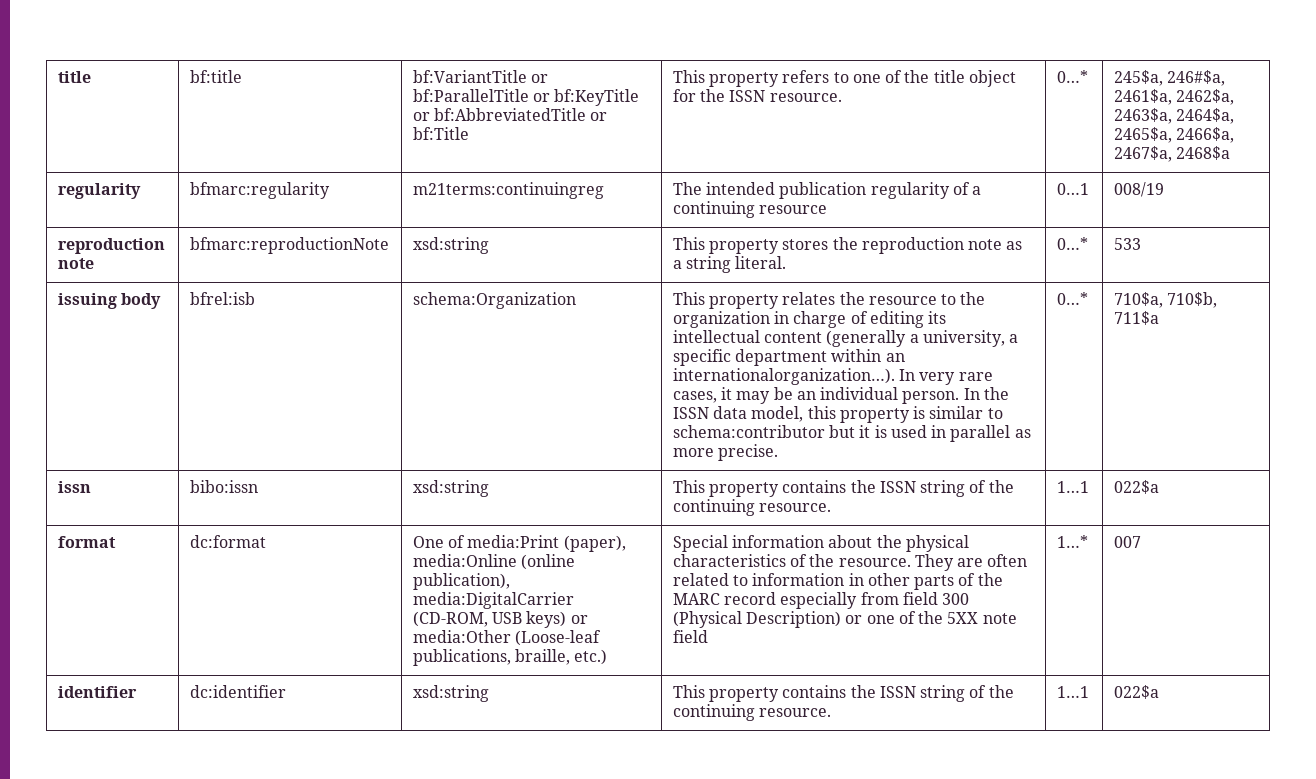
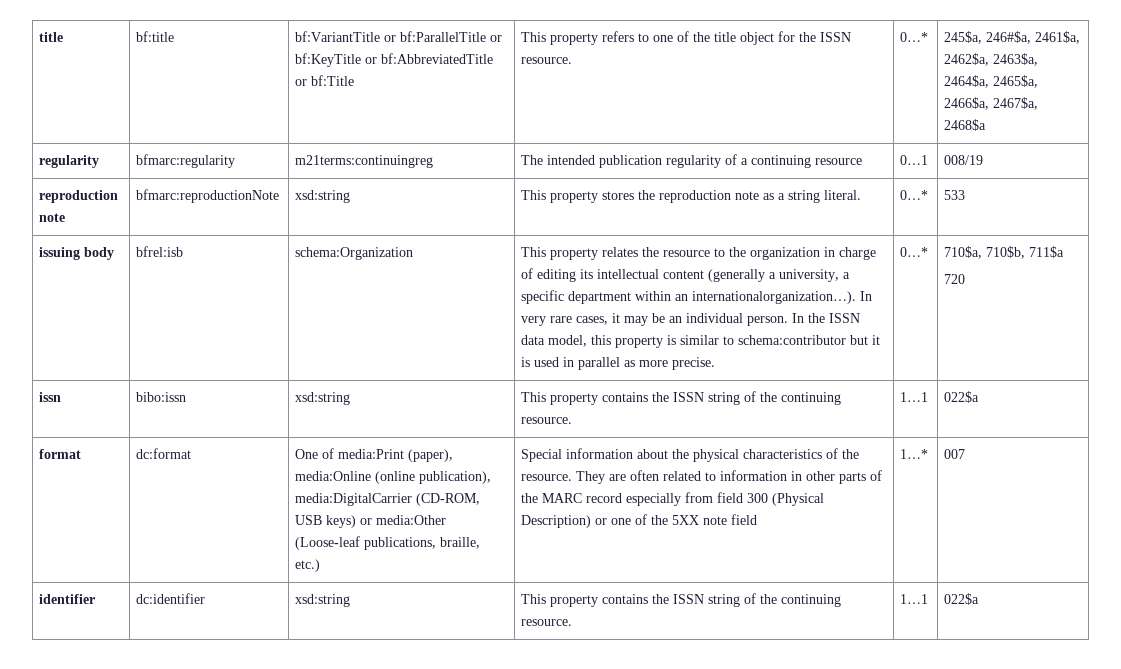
+ 720

